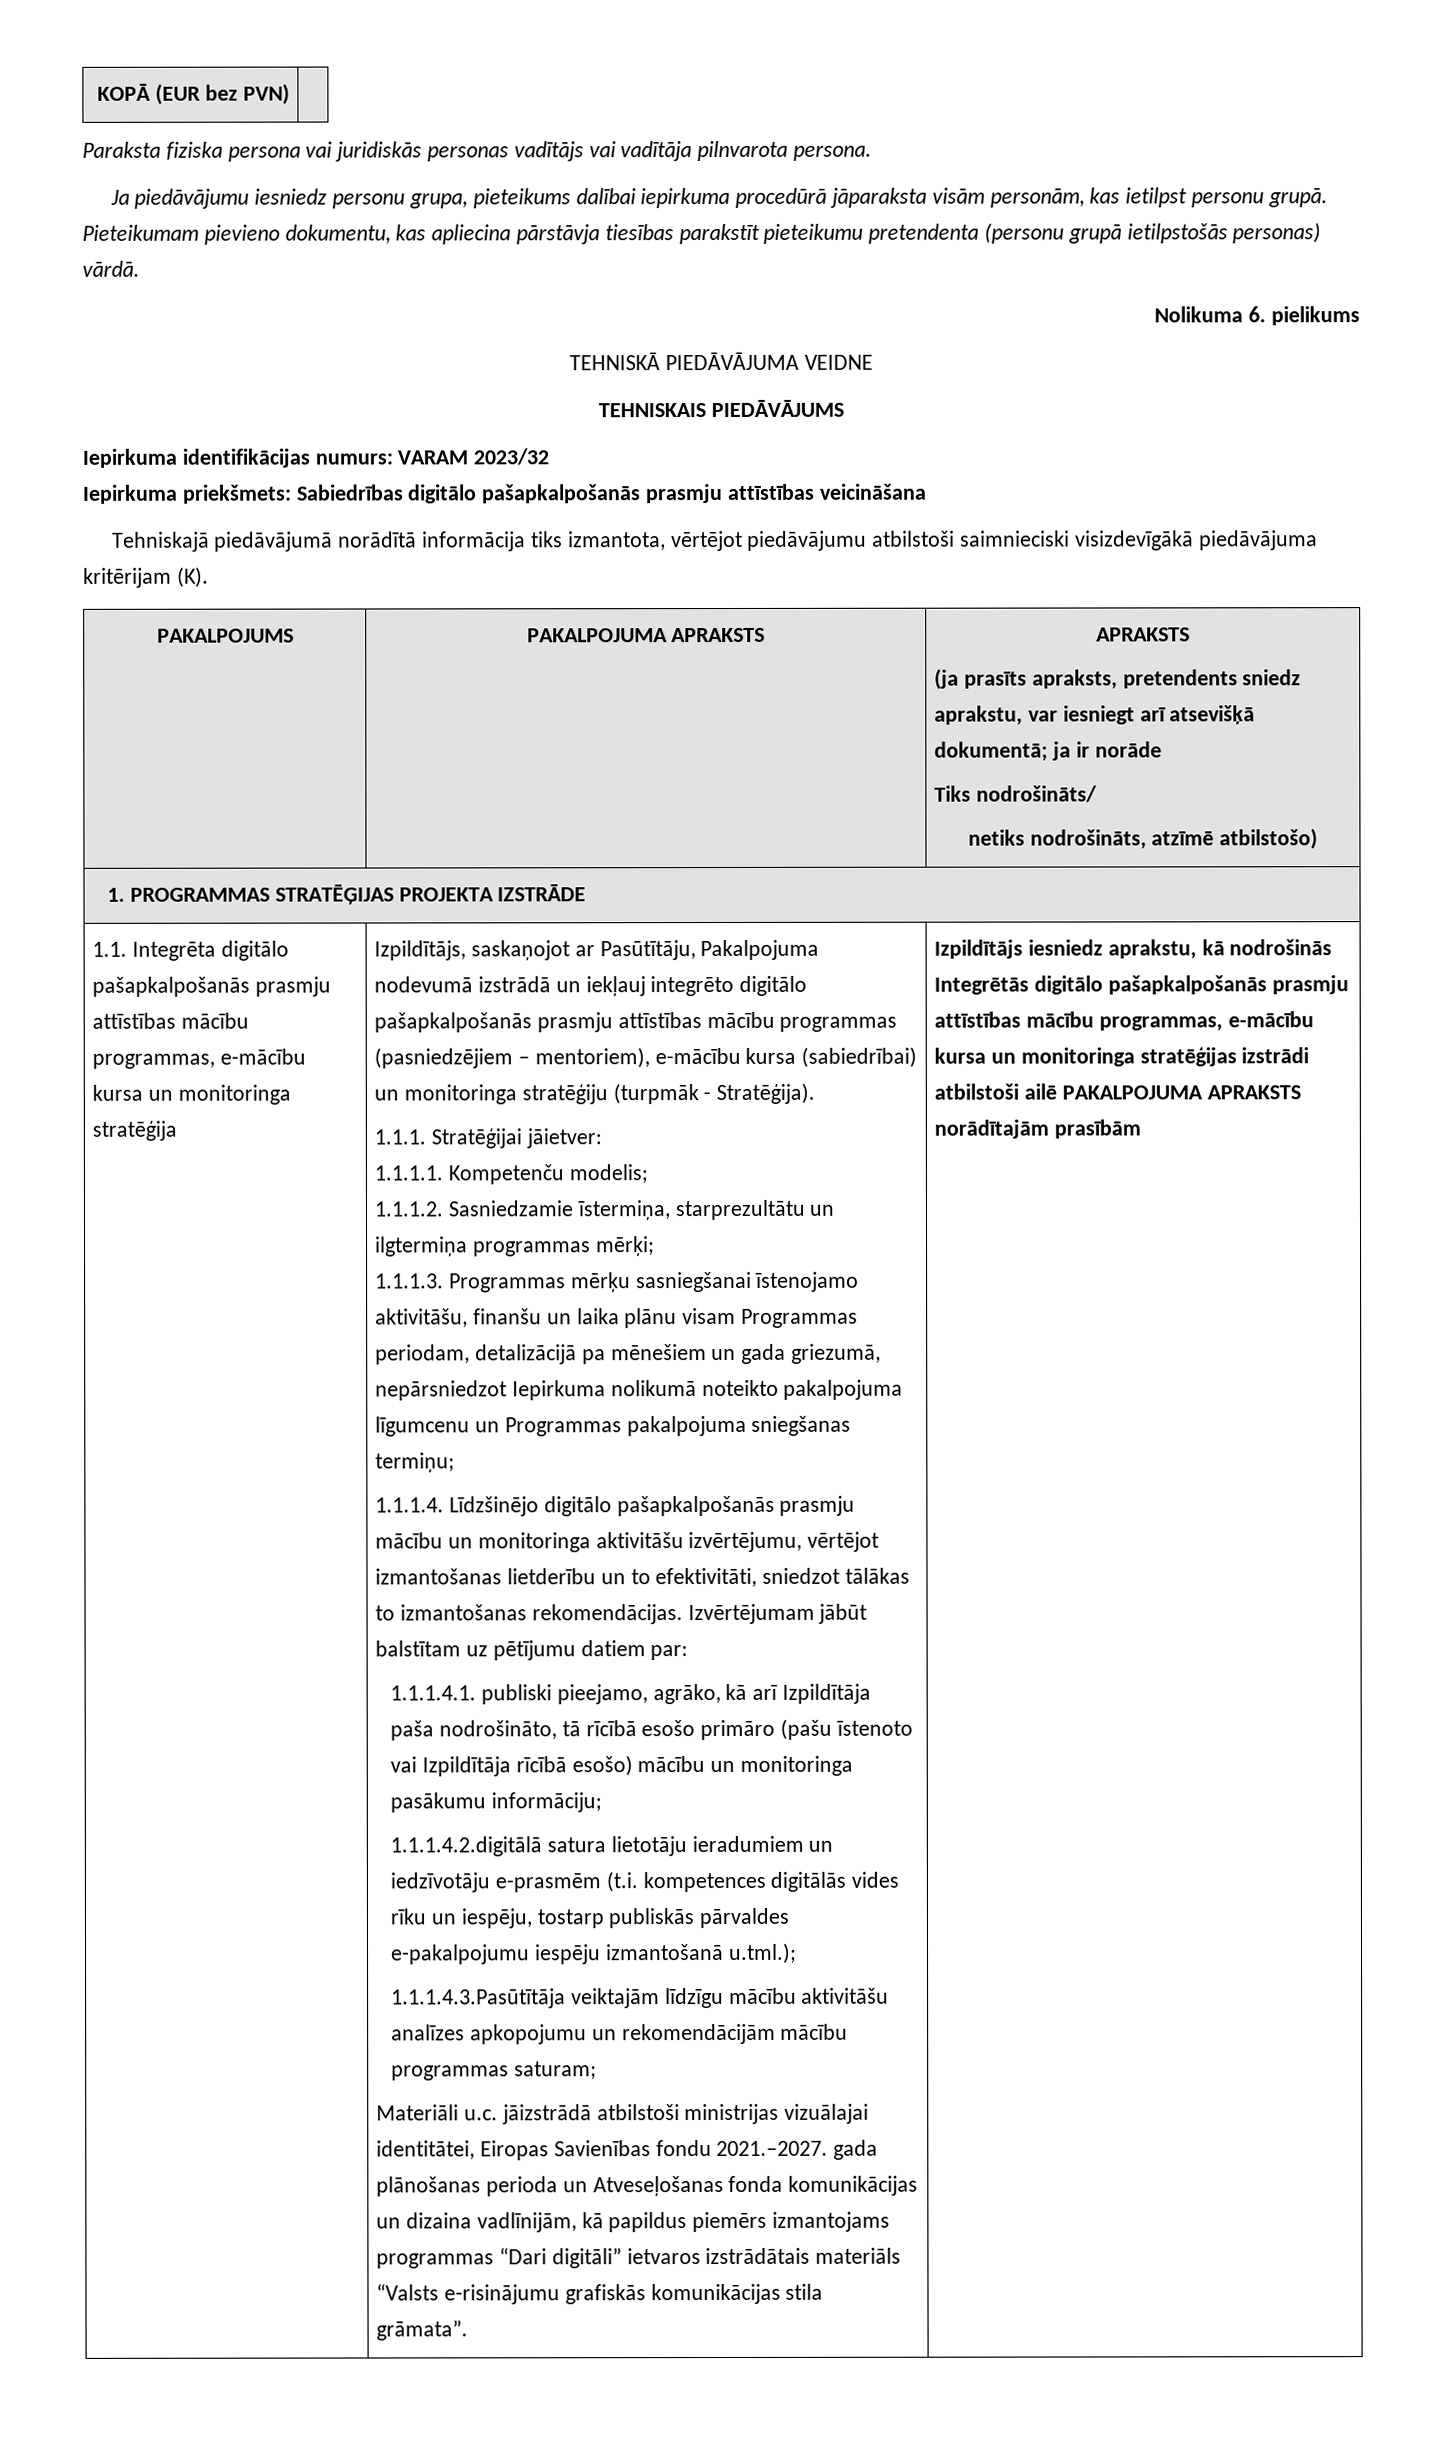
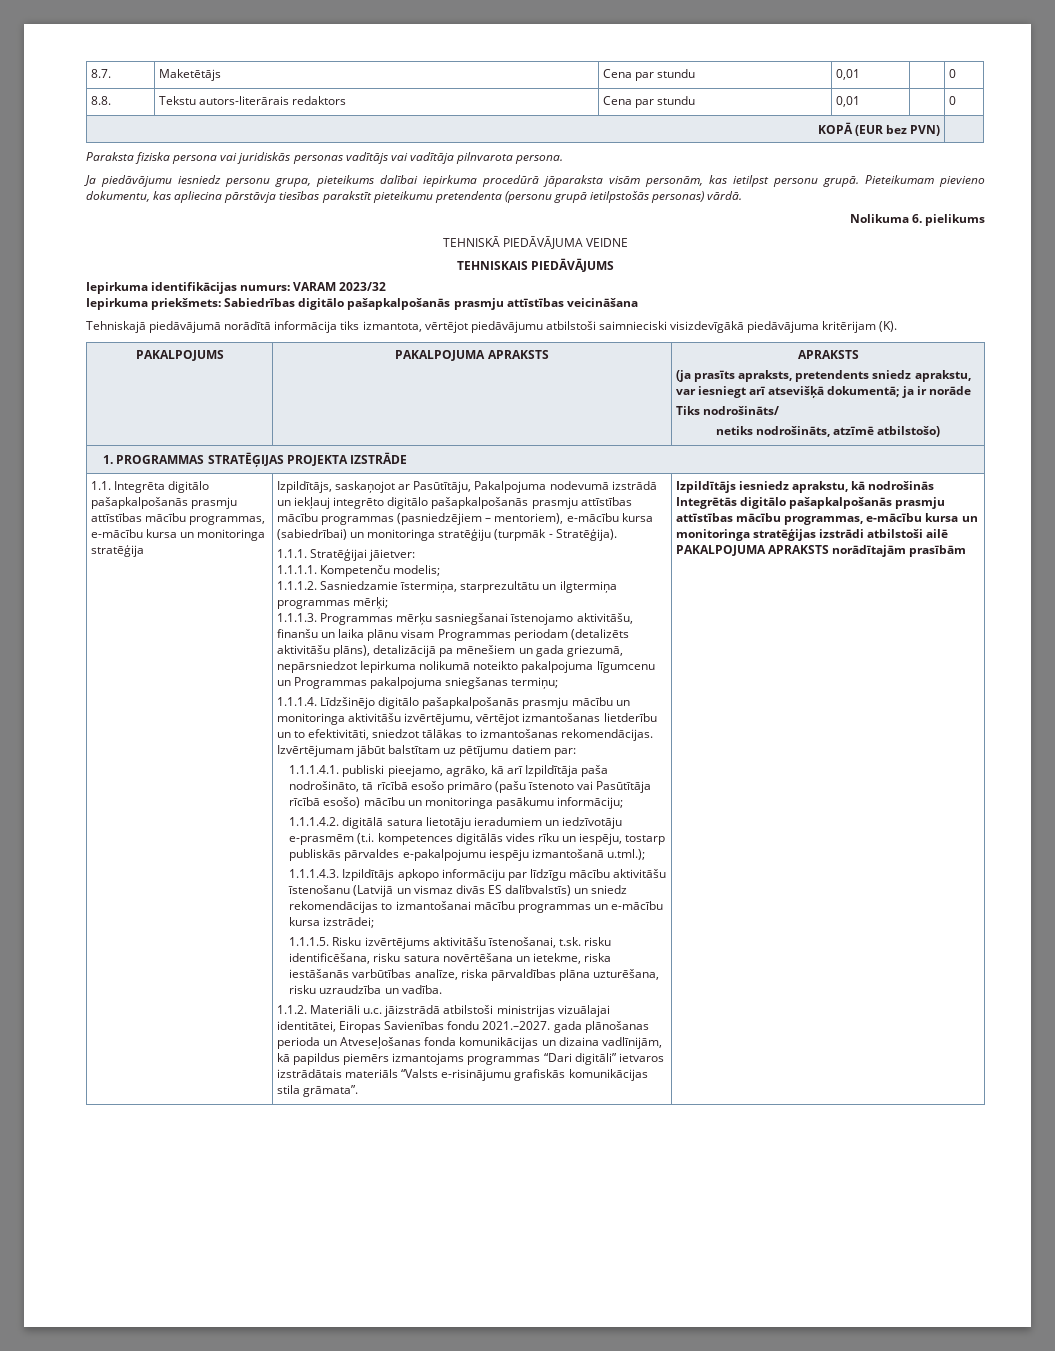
+ 8.7. | Maketētājs | Cena par stundu | 0,01 | | 0
+ 8.8. | Tekstu autors-literārais redaktors | Cena par stundu | 0,01 | | 0
- 1.1.1.3. Programmas mērķu sasniegšanai īstenojamo aktivitāšu, finanšu un laika plānu visam Programmas periodam, detalizācijā pa mēnešiem un gada griezumā, nepārsniedzot Iepirkuma nolikumā noteikto pakalpojuma līgumcenu un Programmas pakalpojuma sniegšanas termiņu;
+ 1.1.1.3. Programmas mērķu sasniegšanai īstenojamo aktivitāšu, finanšu un laika plānu visam Programmas periodam (detalizēts aktivitāšu plāns), detalizācijā pa mēnešiem un gada griezumā, nepārsniedzot Iepirkuma nolikumā noteikto pakalpojuma līgumcenu un Programmas pakalpojuma sniegšanas termiņu;
- 1.1.1.4.1. publiski pieejamo, agrāko, kā arī Izpildītāja paša nodrošināto, tā rīcībā esošo primāro (pašu īstenoto vai Izpildītāja rīcībā esošo) mācību un monitoringa pasākumu informāciju;
+ 1.1.1.4.1. publiski pieejamo, agrāko, kā arī Izpildītāja paša nodrošināto, tā rīcībā esošo primāro (pašu īstenoto vai Pasūtītāja rīcībā esošo) mācību un monitoringa pasākumu informāciju;
- 1.1.1.4.2.digitālā satura lietotāju ieradumiem un iedzīvotāju e-prasmēm (t.i. kompetences digitālās vides rīku un iespēju, tostarp publiskās pārvaldes e-pakalpojumu iespēju izmantošanā u.tml.);
+ 1.1.1.4.2. digitālā satura lietotāju ieradumiem un iedzīvotāju e-prasmēm (t.i. kompetences digitālās vides rīku un iespēju, tostarp publiskās pārvaldes e-pakalpojumu iespēju izmantošanā u.tml.);
- 1.1.1.4.3.Pasūtītāja veiktajām līdzīgu mācību aktivitāšu analīzes apkopojumu un rekomendācijām mācību programmas saturam;
- Materiāli u.c. jāizstrādā atbilstoši ministrijas vizuālajai identitātei, Eiropas Savienības fondu 2021.–2027. gada plānošanas perioda un Atveseļošanas fonda komunikācijas un dizaina vadlīnijām, kā papildus piemērs izmantojams programmas “Dari digitāli” ietvaros izstrādātais materiāls “Valsts e-risinājumu grafiskās komunikācijas stila grāmata”.
+ 1.1.1.4.3. Izpildītājs apkopo informāciju par līdzīgu mācību aktivitāšu īstenošanu (Latvijā un vismaz divās ES dalībvalstīs) un sniedz rekomendācijas to izmantošanai mācību programmas un e-mācību kursa izstrādei;
+ 1.1.1.5. Risku izvērtējums aktivitāšu īstenošanai, t.sk. risku identificēšana, risku satura novērtēšana un ietekme, riska iestāšanās varbūtības analīze, riska pārvaldības plāna uzturēšana, risku uzraudzība un vadība.
+ 1.1.2. Materiāli u.c. jāizstrādā atbilstoši ministrijas vizuālajai identitātei, Eiropas Savienības fondu 2021.–2027. gada plānošanas perioda un Atveseļošanas fonda komunikācijas un dizaina vadlīnijām, kā papildus piemērs izmantojams programmas “Dari digitāli” ietvaros izstrādātais materiāls “Valsts e-risinājumu grafiskās komunikācijas stila grāmata”.

